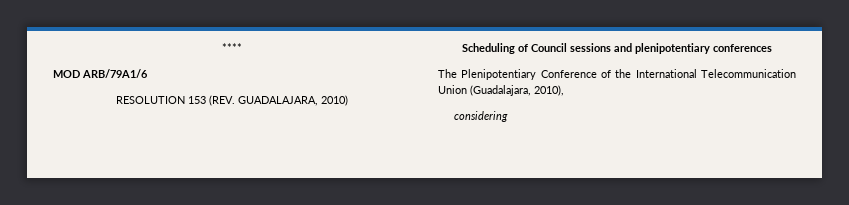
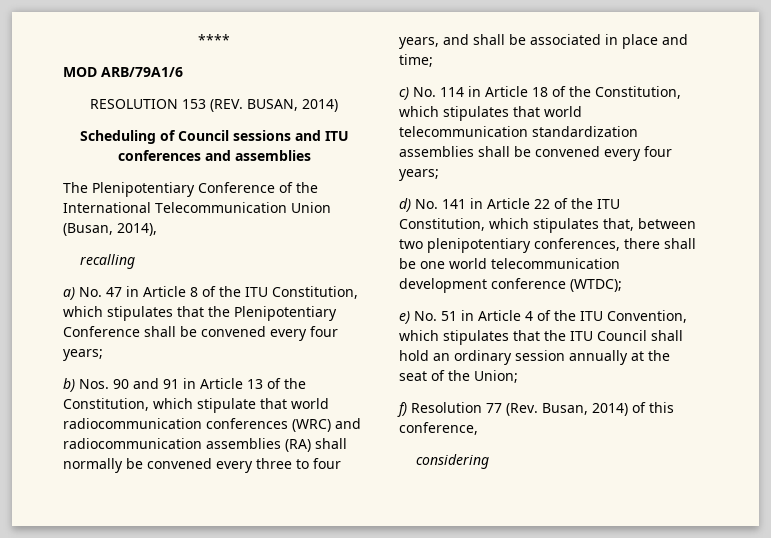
- RESOLUTION 153 (REV. GUADALAJARA, 2010)
+ RESOLUTION 153 (REV. BUSAN, 2014)
- Scheduling of Council sessions and plenipotentiary conferences
+ Scheduling of Council sessions and ITU conferences and assemblies
- The Plenipotentiary Conference of the International Telecommunication Union (Guadalajara, 2010),
+ The Plenipotentiary Conference of the International Telecommunication Union (Busan, 2014),
+ recalling
+ a) No. 47 in Article 8 of the ITU Constitution, which stipulates that the Plenipotentiary Conference shall be convened every four years;
+ b) Nos. 90 and 91 in Article 13 of the Constitution, which stipulate that world radiocommunication conferences (WRC) and radiocommunication assemblies (RA) shall normally be convened every three to four years, and shall be associated in place and time;
+ c) No. 114 in Article 18 of the Constitution, which stipulates that world telecommunication standardization assemblies shall be convened every four years;
+ d) No. 141 in Article 22 of the ITU Constitution, which stipulates that, between two plenipotentiary conferences, there shall be one world telecommunication development conference (WTDC);
+ e) No. 51 in Article 4 of the ITU Convention, which stipulates that the ITU Council shall hold an ordinary session annually at the seat of the Union;
+ f) Resolution 77 (Rev. Busan, 2014) of this conference,

